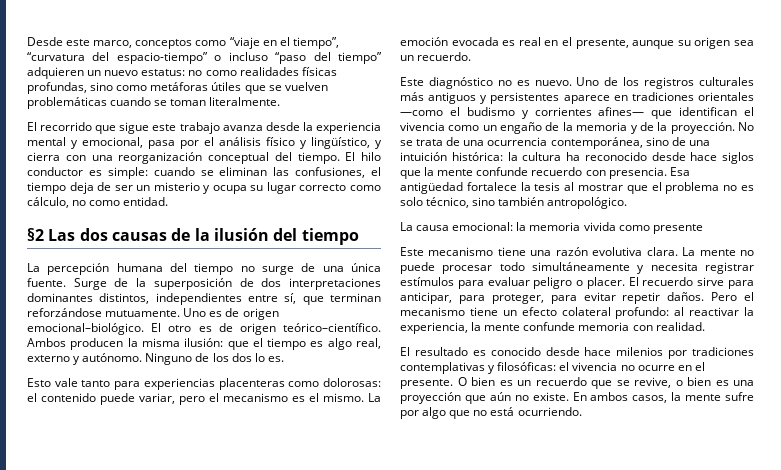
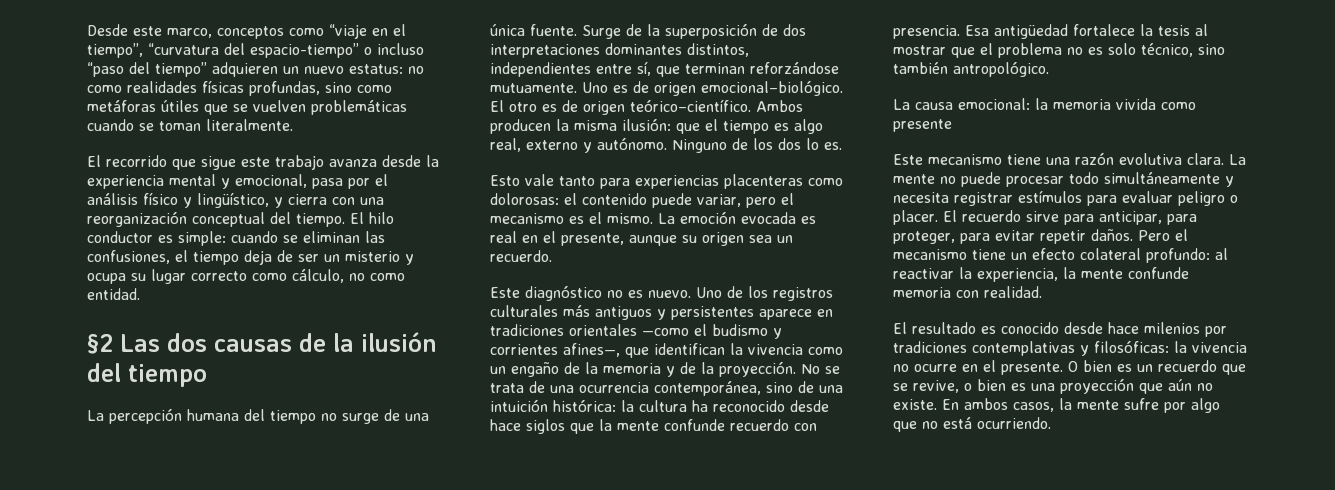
- Uno de los registros culturales más antiguos y persistentes aparece en tradiciones orientales —como el budismo y corrientes afines— que identifican el vivencia como un engaño de la memoria y de la proyección.
+ Uno de los registros culturales más antiguos y persistentes aparece en tradiciones orientales —como el budismo y corrientes afines—, que identifican la vivencia como un engaño de la memoria y de la proyección.
- El resultado es conocido desde hace milenios por tradiciones contemplativas y filosóficas: el vivencia no ocurre en el presente.
+ El resultado es conocido desde hace milenios por tradiciones contemplativas y filosóficas: la vivencia no ocurre en el presente.

